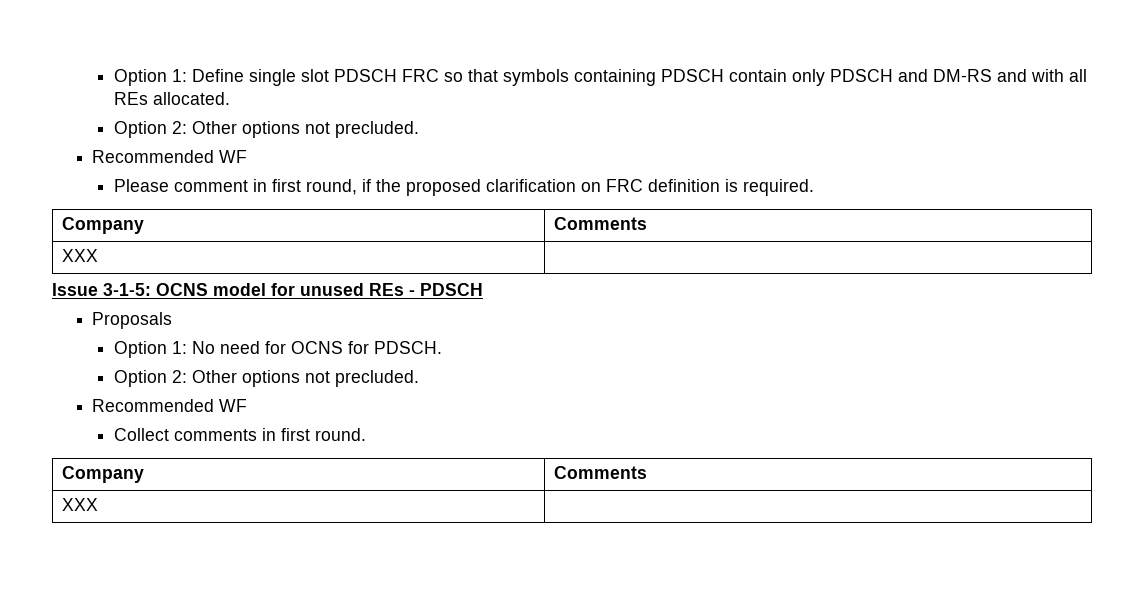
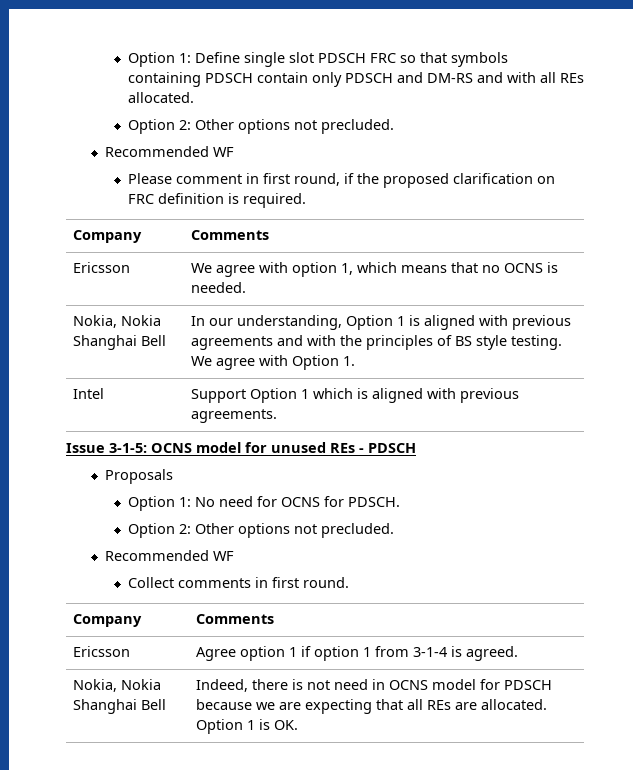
  Please comment in first round, if the proposed clarification on FRC definition is required.
  Company | Comments
- XXX |
+ Ericsson | We agree with option 1, which means that no OCNS is needed.
+ Nokia, Nokia Shanghai Bell | In our understanding, Option 1 is aligned with previous agreements and with the principles of BS style testing. We agree with Option 1.
+ Intel | Support Option 1 which is aligned with previous agreements.
  Collect comments in first round.
  Company | Comments
- XXX |
+ Ericsson | Agree option 1 if option 1 from 3-1-4 is agreed.
+ Nokia, Nokia Shanghai Bell | Indeed, there is not need in OCNS model for PDSCH because we are expecting that all REs are allocated. Option 1 is OK.

